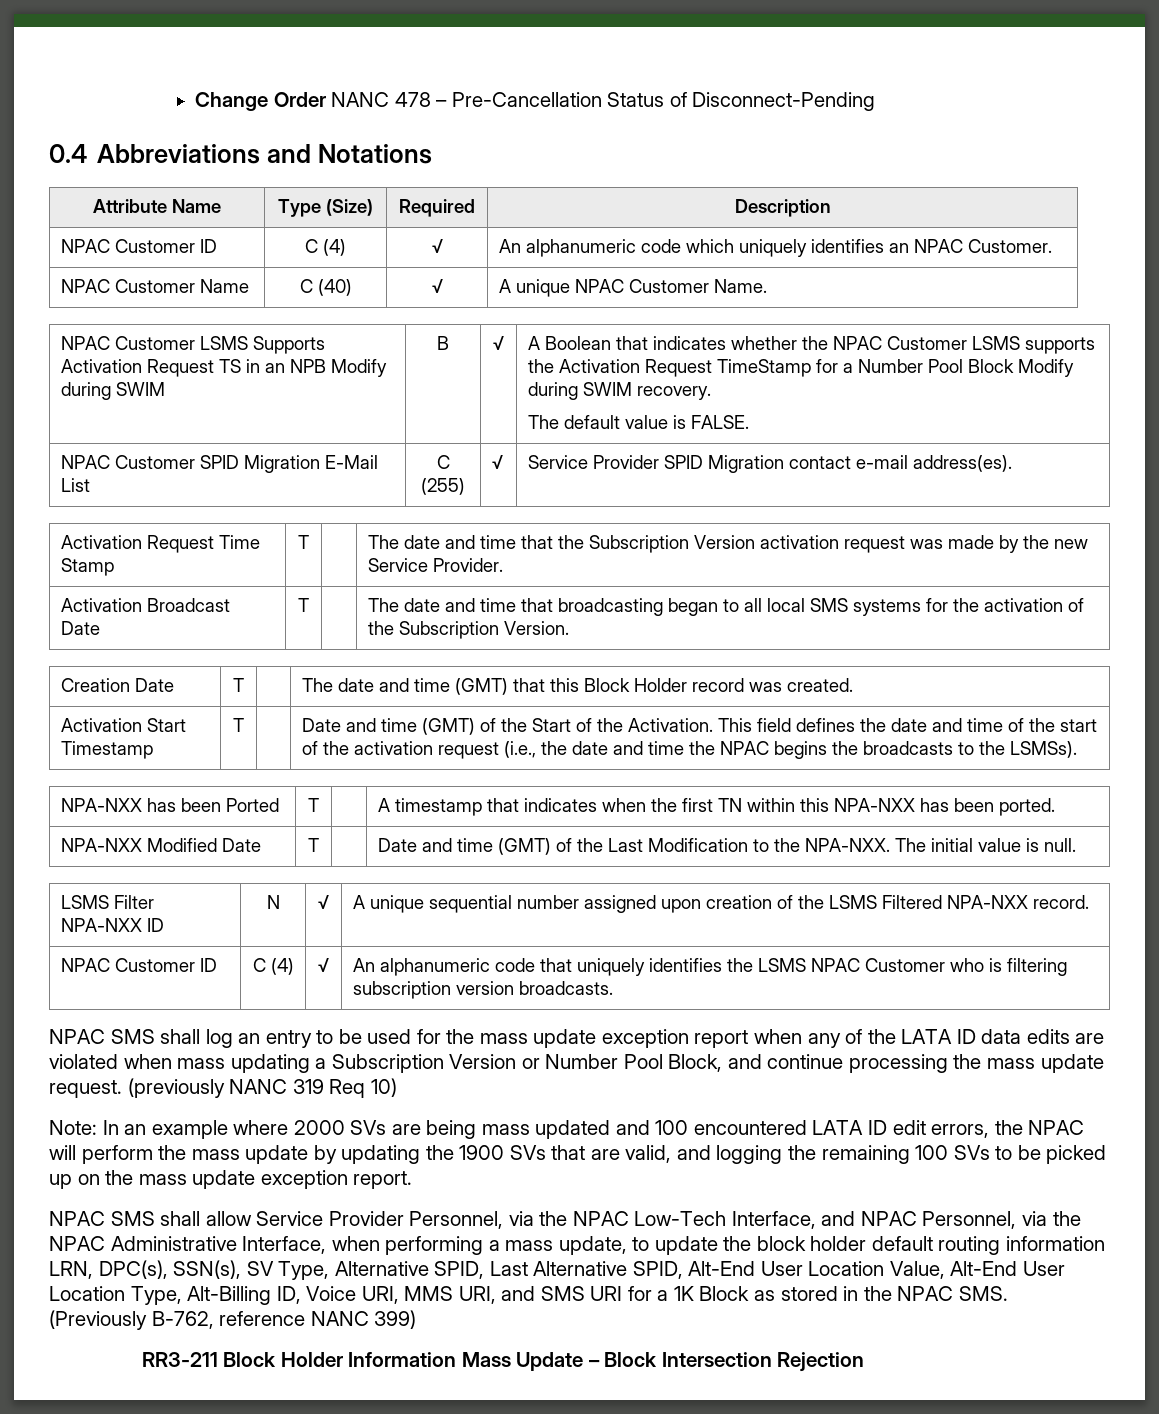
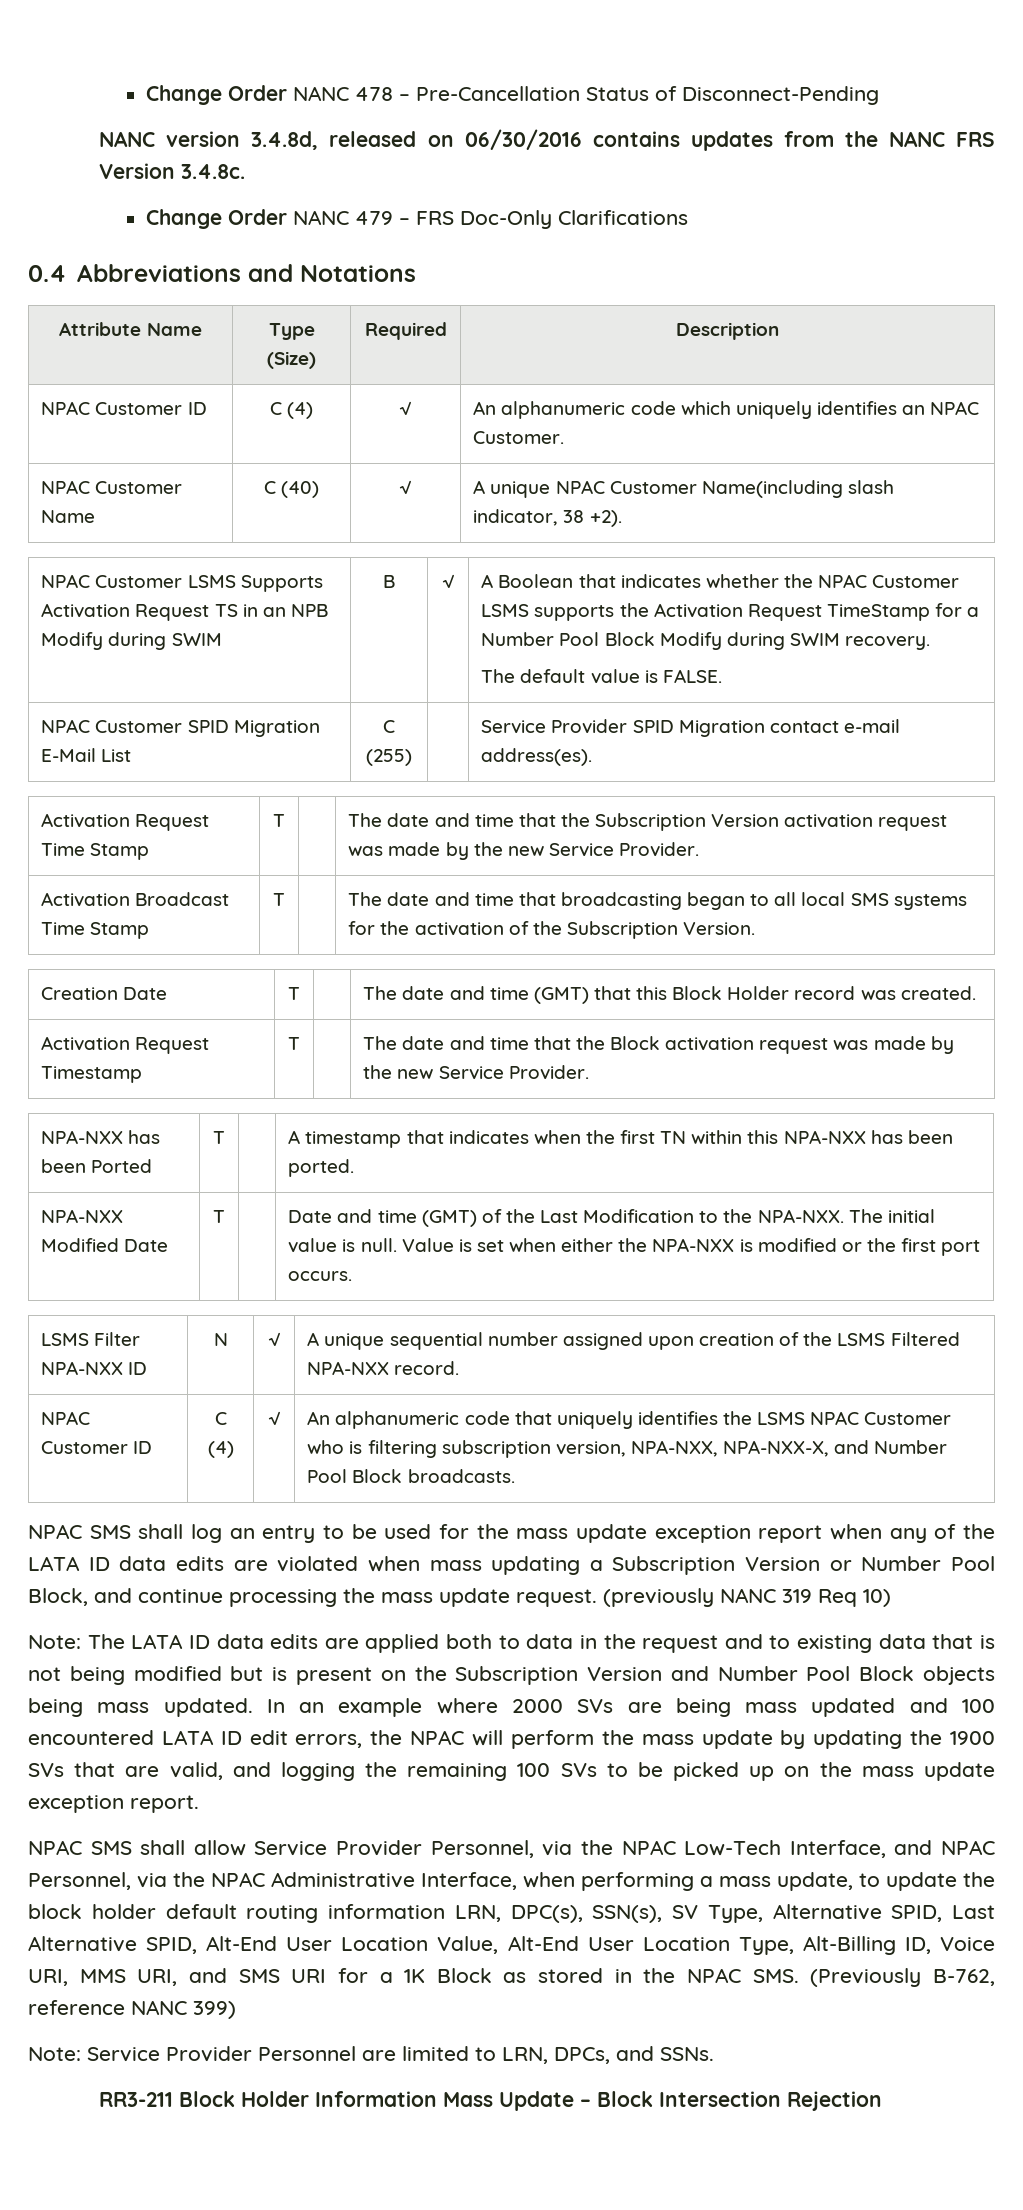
+ NANC version 3.4.8d, released on 06/30/2016 contains updates from the NANC FRS Version 3.4.8c.
+ Change Order NANC 479 – FRS Doc-Only Clarifications
- NPAC Customer Name | C (40) | √ | A unique NPAC Customer Name.
+ NPAC Customer Name | C (40) | √ | A unique NPAC Customer Name(including slash indicator, 38 +2).
- NPAC Customer SPID Migration E-Mail List | C (255) | √ | Service Provider SPID Migration contact e-mail address(es).
+ NPAC Customer SPID Migration E-Mail List | C (255) | | Service Provider SPID Migration contact e-mail address(es).
- Activation Broadcast Date | T | | The date and time that broadcasting began to all local SMS systems for the activation of the Subscription Version.
+ Activation Broadcast Time Stamp | T | | The date and time that broadcasting began to all local SMS systems for the activation of the Subscription Version.
- Activation Start Timestamp
+ Activation Request Timestamp
- Date and time (GMT) of the Start of the Activation. This field defines the date and time of the start of the activation request (i.e., the date and time the NPAC begins the broadcasts to the LSMSs).
+ The date and time that the Block activation request was made by the new Service Provider.
- NPA-NXX Modified Date | T | | Date and time (GMT) of the Last Modification to the NPA-NXX. The initial value is null.
+ NPA-NXX Modified Date | T | | Date and time (GMT) of the Last Modification to the NPA-NXX. The initial value is null. Value is set when either the NPA-NXX is modified or the first port occurs.
- NPAC Customer ID | C (4) | √ | An alphanumeric code that uniquely identifies the LSMS NPAC Customer who is filtering subscription version broadcasts.
+ NPAC Customer ID | C (4) | √ | An alphanumeric code that uniquely identifies the LSMS NPAC Customer who is filtering subscription version, NPA-NXX, NPA-NXX-X, and Number Pool Block broadcasts.
- Note: In an example where 2000 SVs are being mass updated and 100 encountered LATA ID edit errors, the NPAC will perform the mass update by updating the 1900 SVs that are valid, and logging the remaining 100 SVs to be picked up on the mass update exception report.
+ Note: The LATA ID data edits are applied both to data in the request and to existing data that is not being modified but is present on the Subscription Version and Number Pool Block objects being mass updated. In an example where 2000 SVs are being mass updated and 100 encountered LATA ID edit errors, the NPAC will perform the mass update by updating the 1900 SVs that are valid, and logging the remaining 100 SVs to be picked up on the mass update exception report.
+ Note: Service Provider Personnel are limited to LRN, DPCs, and SSNs.

